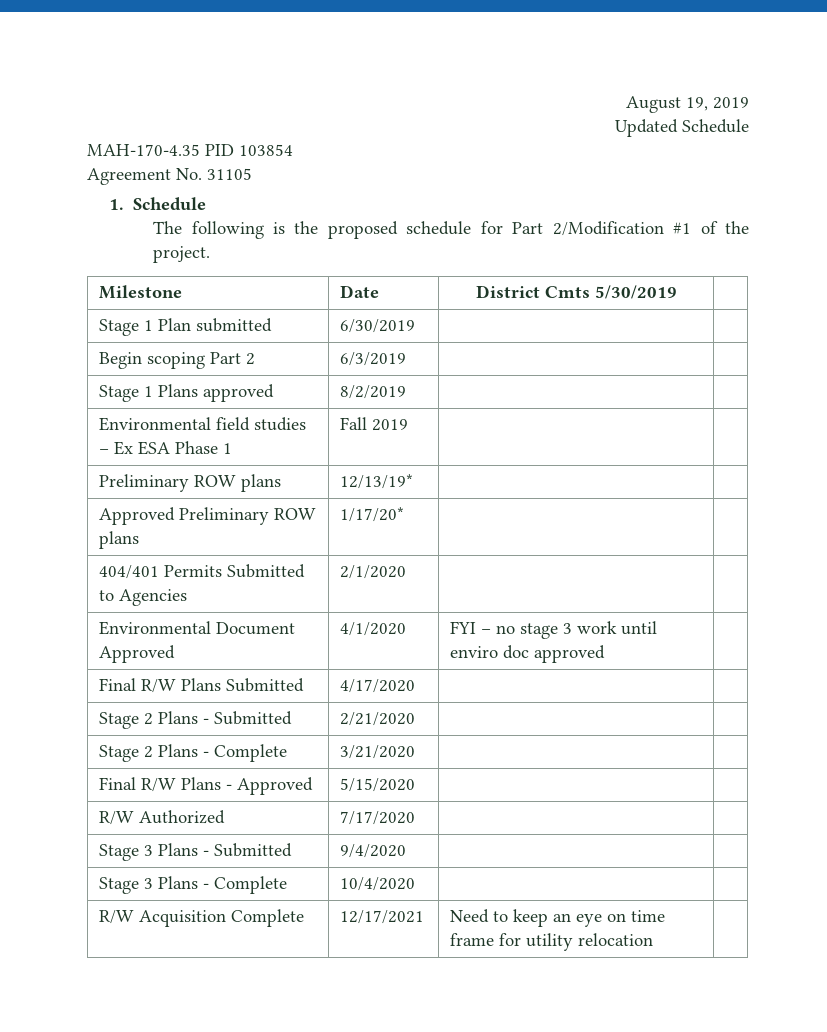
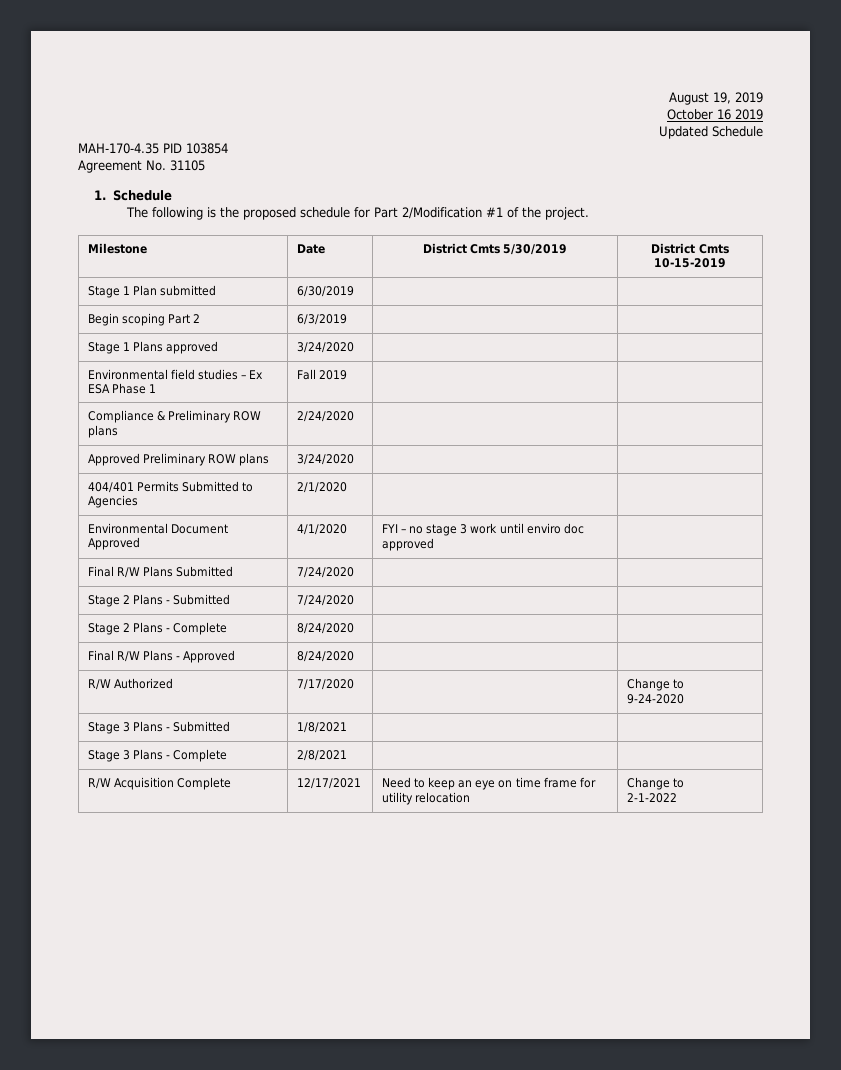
+ October 16 2019
- Milestone | Date | District Cmts 5/30/2019 |
+ Milestone | Date | District Cmts 5/30/2019 | District Cmts 10-15-2019
- Stage 1 Plans approved | 8/2/2019 | |
+ Stage 1 Plans approved | 3/24/2020 | |
- Preliminary ROW plans | 12/13/19* | |
+ Compliance & Preliminary ROW plans | 2/24/2020 | |
- Approved Preliminary ROW plans | 1/17/20* | |
+ Approved Preliminary ROW plans | 3/24/2020 | |
- Final R/W Plans Submitted | 4/17/2020 | |
+ Final R/W Plans Submitted | 7/24/2020 | |
- Stage 2 Plans - Submitted | 2/21/2020 | |
+ Stage 2 Plans - Submitted | 7/24/2020 | |
- Stage 2 Plans - Complete | 3/21/2020 | |
+ Stage 2 Plans - Complete | 8/24/2020 | |
- Final R/W Plans - Approved | 5/15/2020 | |
+ Final R/W Plans - Approved | 8/24/2020 | |
- R/W Authorized | 7/17/2020 | |
+ R/W Authorized | 7/17/2020 | | Change to
+ 9-24-2020
- Stage 3 Plans - Submitted | 9/4/2020 | |
+ Stage 3 Plans - Submitted | 1/8/2021 | |
- Stage 3 Plans - Complete | 10/4/2020 | |
+ Stage 3 Plans - Complete | 2/8/2021 | |
- R/W Acquisition Complete | 12/17/2021 | Need to keep an eye on time frame for utility relocation |
+ R/W Acquisition Complete | 12/17/2021 | Need to keep an eye on time frame for utility relocation | Change to
+ 2-1-2022

